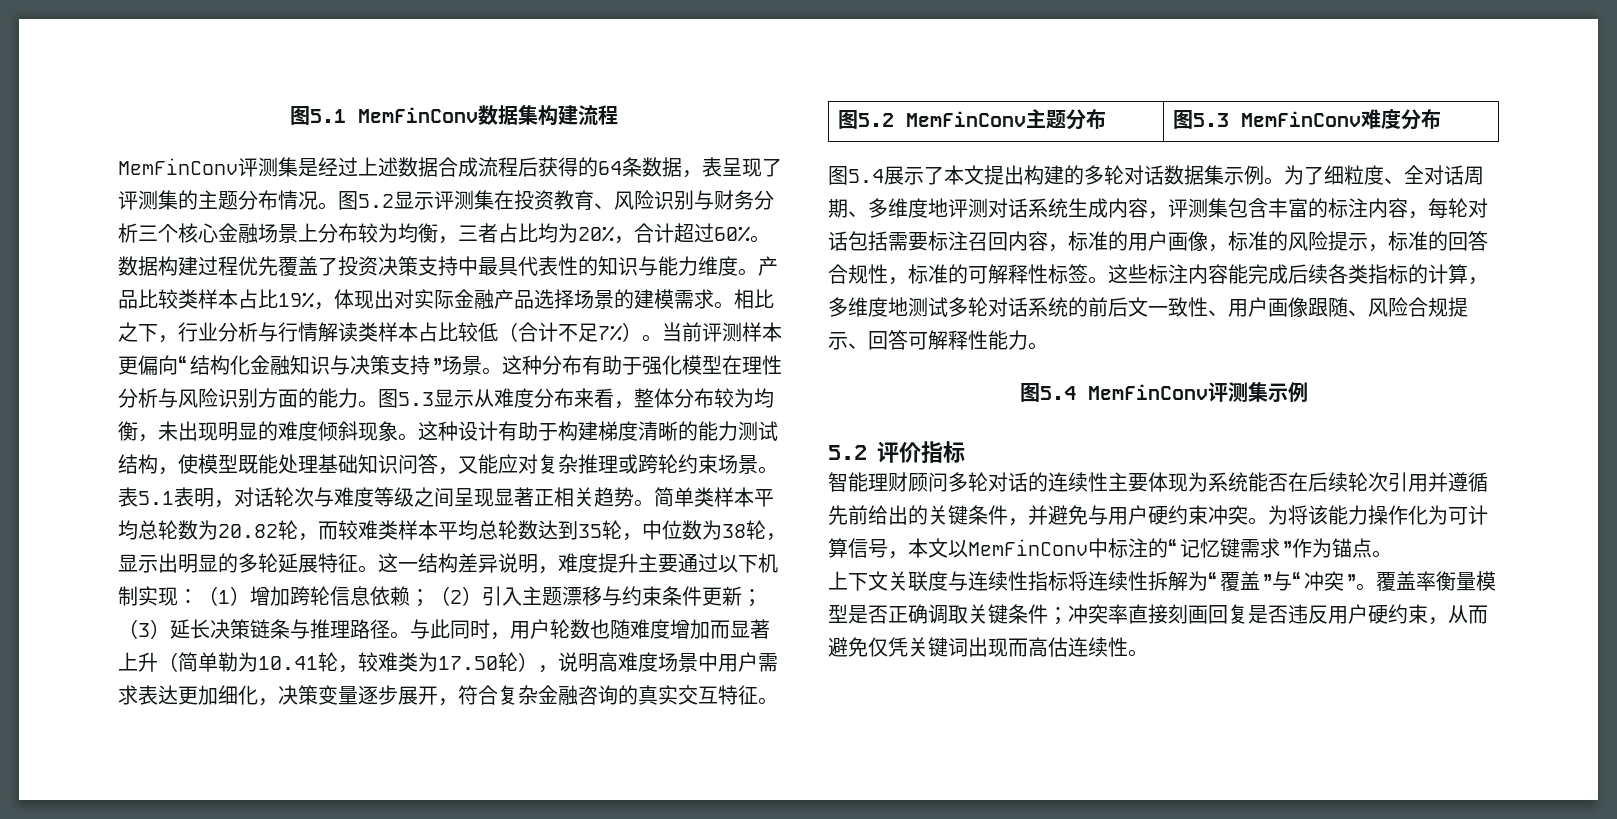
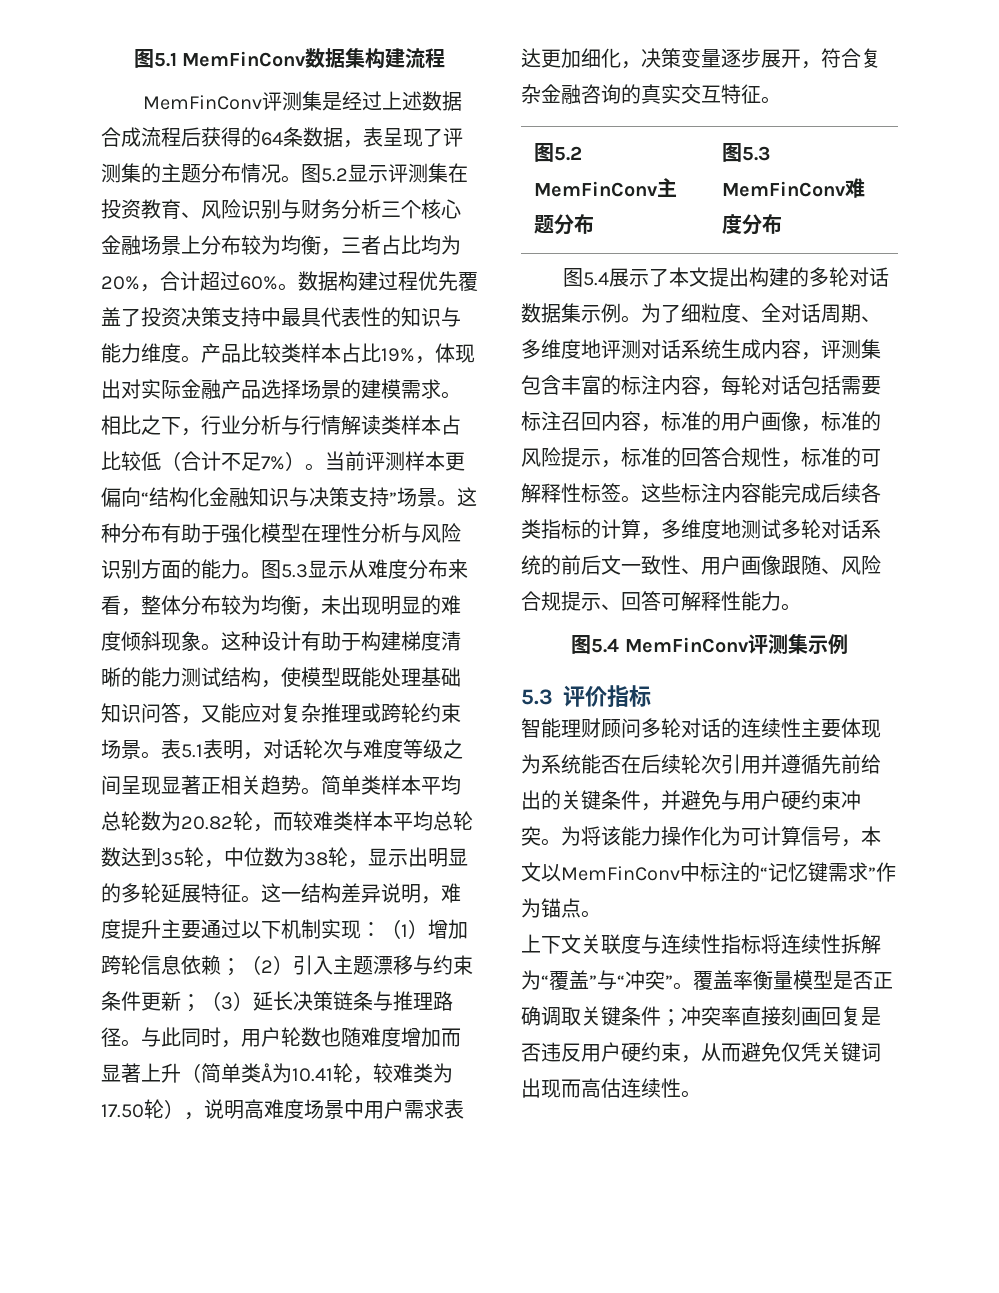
- 与此同时，用户轮数也随难度增加而显著上升（简单勒为10.41轮，较难类为17.50轮），说明高难度场景中用户需求表达更加细化，决策变量逐步展开，符合复杂金融咨询的真实交互特征。
+ 与此同时，用户轮数也随难度增加而显著上升（简单类Å为10.41轮，较难类为17.50轮），说明高难度场景中用户需求表达更加细化，决策变量逐步展开，符合复杂金融咨询的真实交互特征。
- 5.2评价指标
+ 5.3评价指标

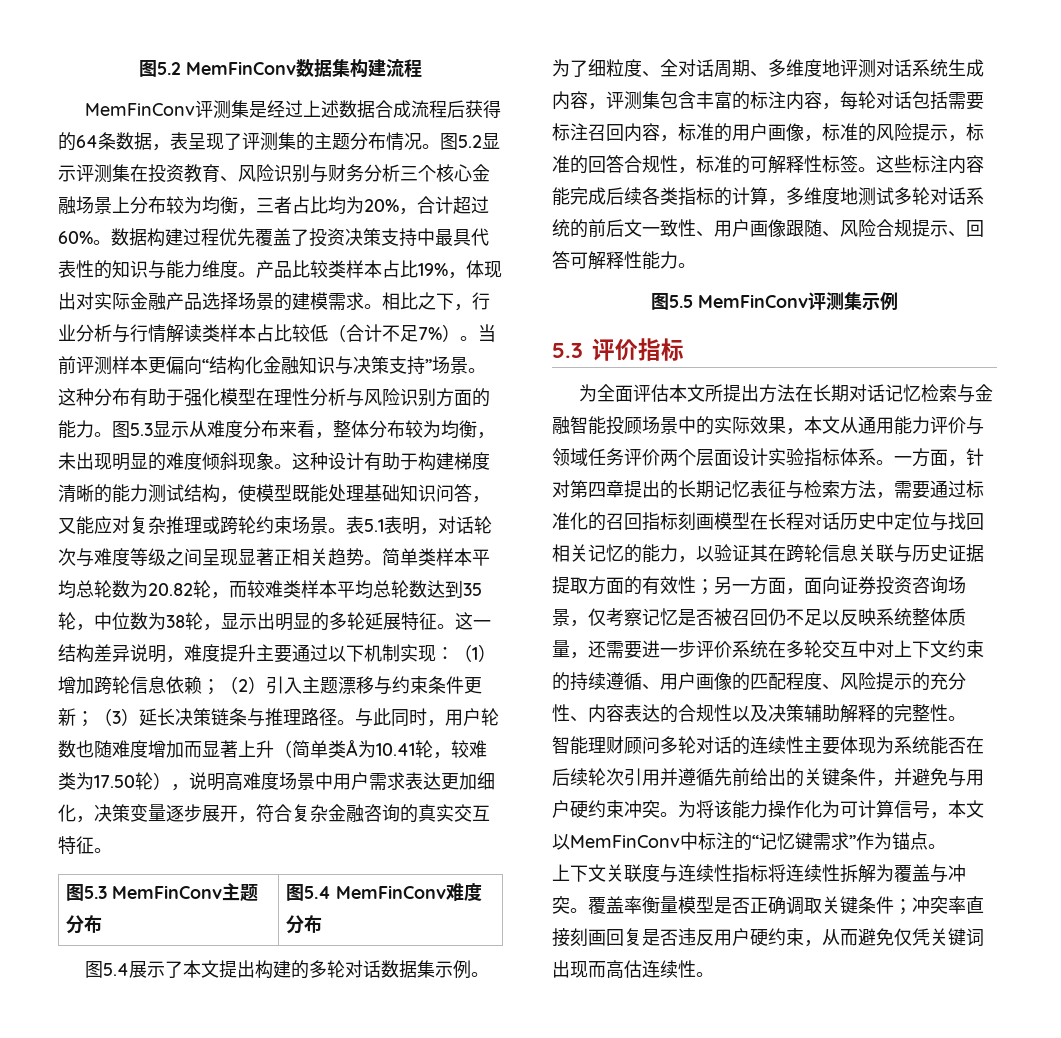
- 图5.1 MemFinConv数据集构建流程
+ 图5.2 MemFinConv数据集构建流程
- 图5.2 MemFinConv主题分布 | 图5.3 MemFinConv难度分布
+ 图5.3 MemFinConv主题分布 | 图5.4 MemFinConv难度分布
- 图5.4 MemFinConv评测集示例
+ 图5.5 MemFinConv评测集示例
+ 为全面评估本文所提出方法在长期对话记忆检索与金融智能投顾场景中的实际效果，本文从通用能力评价与领域任务评价两个层面设计实验指标体系。一方面，针对第四章提出的长期记忆表征与检索方法，需要通过标准化的召回指标刻画模型在长程对话历史中定位与找回相关记忆的能力，以验证其在跨轮信息关联与历史证据提取方面的有效性；另一方面，面向证券投资咨询场景，仅考察记忆是否被召回仍不足以反映系统整体质量，还需要进一步评价系统在多轮交互中对上下文约束的持续遵循、用户画像的匹配程度、风险提示的充分性、内容表达的合规性以及决策辅助解释的完整性。
- 上下文关联度与连续性指标将连续性拆解为“覆盖”与“冲突”。
+ 上下文关联度与连续性指标将连续性拆解为覆盖与冲突。

